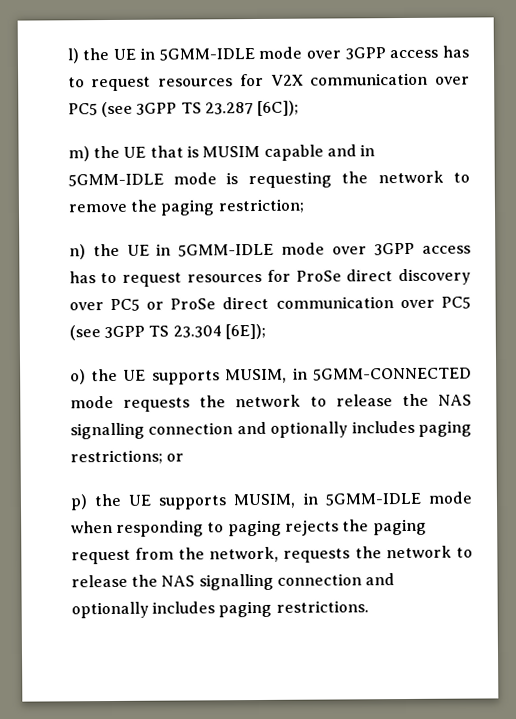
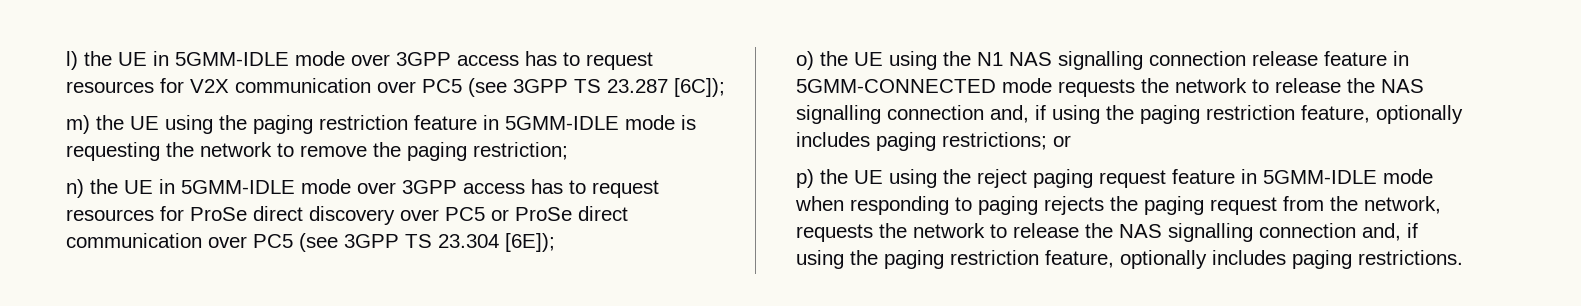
- m) the UE that is MUSIM capable and in 5GMM-IDLE mode is requesting the network to remove the paging restriction;
+ m) the UE using the paging restriction feature in 5GMM-IDLE mode is requesting the network to remove the paging restriction;
- o) the UE supports MUSIM, in 5GMM-CONNECTED mode requests the network to release the NAS signalling connection and optionally includes paging restrictions; or
+ o) the UE using the N1 NAS signalling connection release feature in 5GMM-CONNECTED mode requests the network to release the NAS signalling connection and, if using the paging restriction feature, optionally includes paging restrictions; or
- p) the UE supports MUSIM, in 5GMM-IDLE mode when responding to paging rejects the paging request from the network, requests the network to release the NAS signalling connection and optionally includes paging restrictions.
+ p) the UE using the reject paging request feature in 5GMM-IDLE mode when responding to paging rejects the paging request from the network, requests the network to release the NAS signalling connection and, if using the paging restriction feature, optionally includes paging restrictions.

